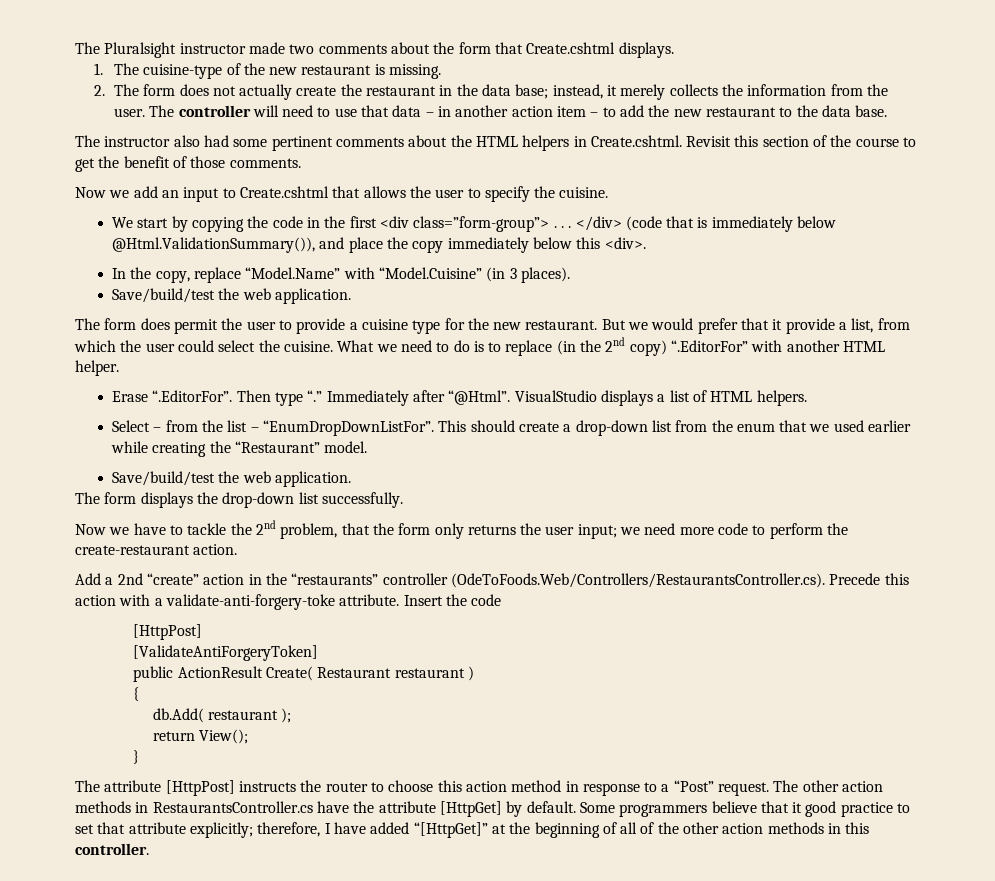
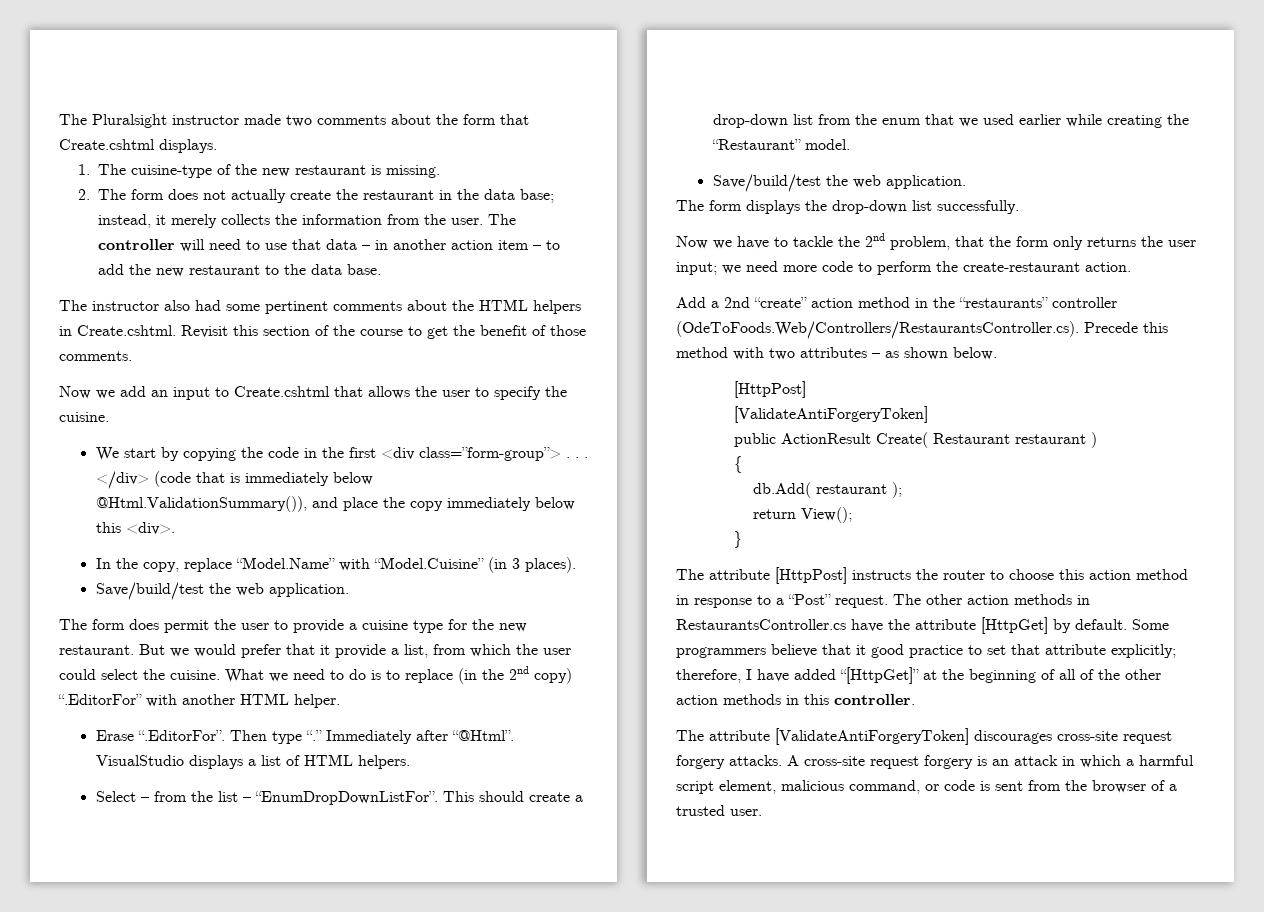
- Add a 2nd “create” action in the “restaurants” controller (OdeToFoods.Web/Controllers/RestaurantsController.cs). Precede this action with a validate-anti-forgery-toke attribute. Insert the code
+ Add a 2nd “create” action method in the “restaurants” controller (OdeToFoods.Web/Controllers/RestaurantsController.cs). Precede this method with two attributes – as shown below.
+ The attribute [ValidateAntiForgeryToken] discourages cross-site request forgery attacks. A cross-site request forgery is an attack in which a harmful script element, malicious command, or code is sent from the browser of a trusted user.

